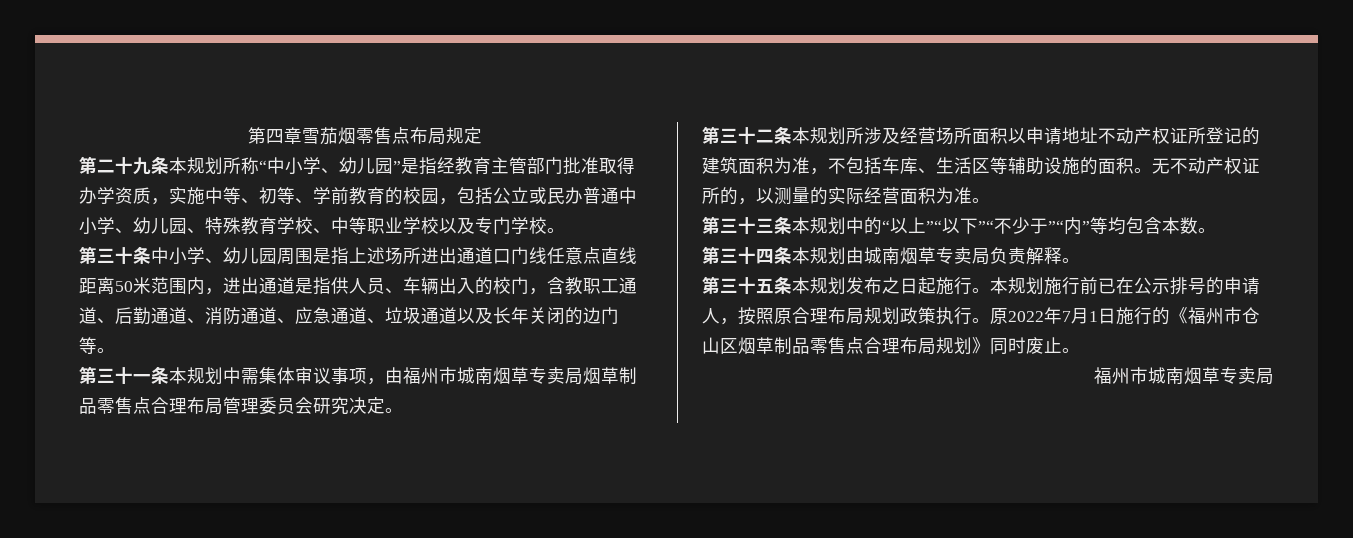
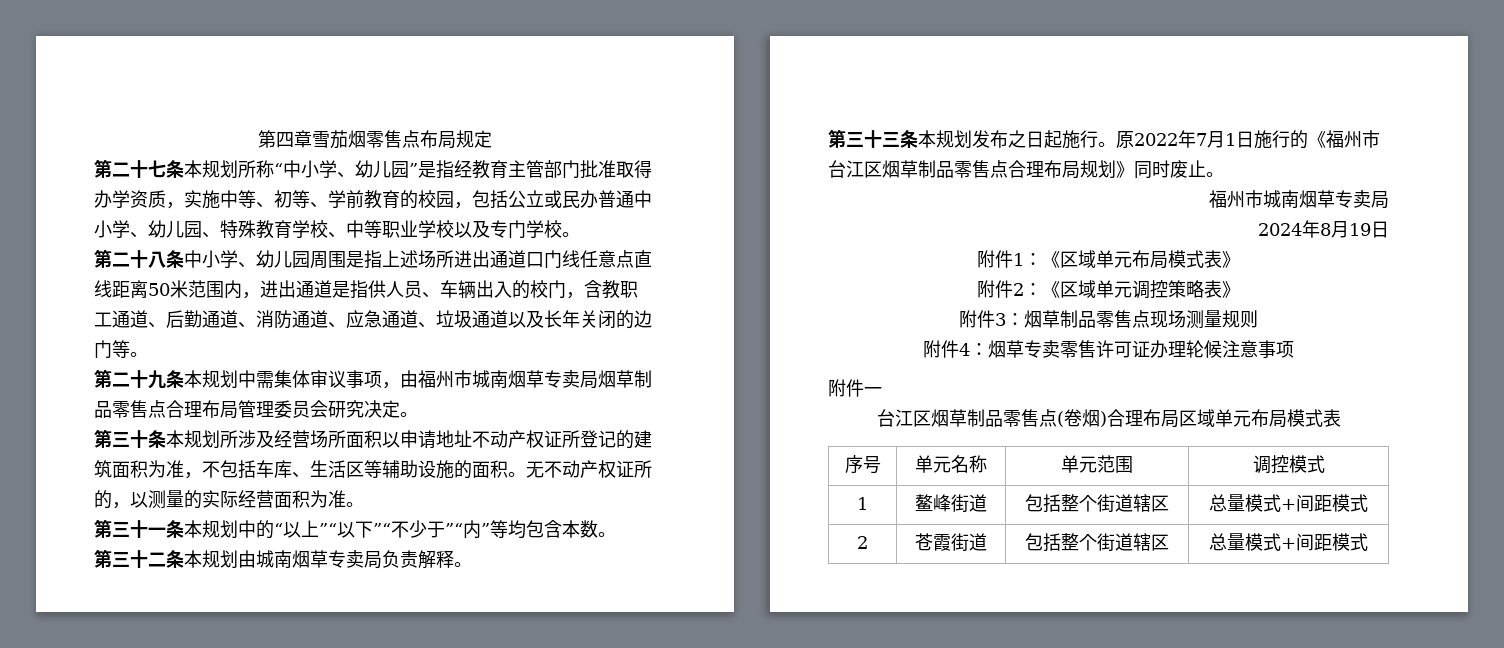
- 第二十九条本规划所称“中小学、幼儿园”是指经教育主管部门批准取得办学资质，实施中等、初等、学前教育的校园，包括公立或民办普通中小学、幼儿园、特殊教育学校、中等职业学校以及专门学校。
+ 第二十七条本规划所称“中小学、幼儿园”是指经教育主管部门批准取得办学资质，实施中等、初等、学前教育的校园，包括公立或民办普通中小学、幼儿园、特殊教育学校、中等职业学校以及专门学校。
- 第三十条中小学、幼儿园周围是指上述场所进出通道口门线任意点直线距离50米范围内，进出通道是指供人员、车辆出入的校门，含教职工通道、后勤通道、消防通道、应急通道、垃圾通道以及长年关闭的边门等。
+ 第二十八条中小学、幼儿园周围是指上述场所进出通道口门线任意点直线距离50米范围内，进出通道是指供人员、车辆出入的校门，含教职工通道、后勤通道、消防通道、应急通道、垃圾通道以及长年关闭的边门等。
- 第三十一条本规划中需集体审议事项，由福州市城南烟草专卖局烟草制品零售点合理布局管理委员会研究决定。
+ 第二十九条本规划中需集体审议事项，由福州市城南烟草专卖局烟草制品零售点合理布局管理委员会研究决定。
- 第三十二条本规划所涉及经营场所面积以申请地址不动产权证所登记的建筑面积为准，不包括车库、生活区等辅助设施的面积。
+ 第三十条本规划所涉及经营场所面积以申请地址不动产权证所登记的建筑面积为准，不包括车库、生活区等辅助设施的面积。
- 第三十三条本规划中的“以上”“以下”“不少于”“内”等均包含本数。
+ 第三十一条本规划中的“以上”“以下”“不少于”“内”等均包含本数。
- 第三十四条本规划由城南烟草专卖局负责解释。
+ 第三十二条本规划由城南烟草专卖局负责解释。
- 第三十五条本规划发布之日起施行。
+ 第三十三条本规划发布之日起施行。
- 本规划施行前已在公示排号的申请人，按照原合理布局规划政策执行。
- 原2022年7月1日施行的《福州市仓山区烟草制品零售点合理布局规划》同时废止。
+ 原2022年7月1日施行的《福州市台江区烟草制品零售点合理布局规划》同时废止。
+ 2024年8月19日
+ 附件1：《区域单元布局模式表》
+ 附件2：《区域单元调控策略表》
+ 附件3：烟草制品零售点现场测量规则
+ 附件4：烟草专卖零售许可证办理轮候注意事项
+ 附件一
+ 台江区烟草制品零售点(卷烟)合理布局区域单元布局模式表
+ 序号 | 单元名称 | 单元范围 | 调控模式
+ 1 | 鳌峰街道 | 包括整个街道辖区 | 总量模式+间距模式
+ 2 | 苍霞街道 | 包括整个街道辖区 | 总量模式+间距模式

